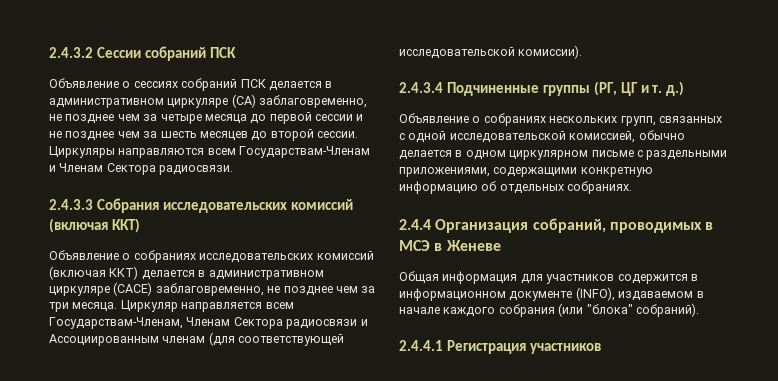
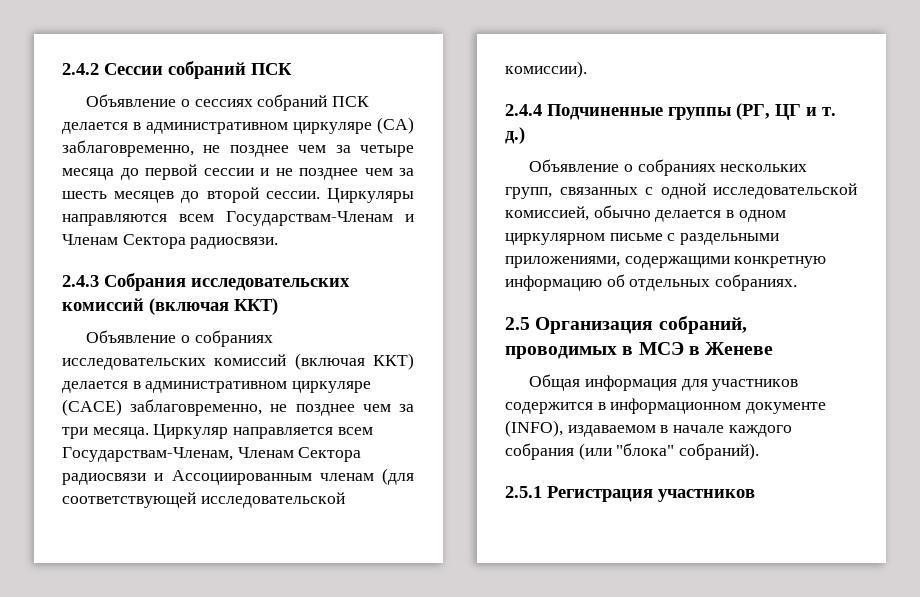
- 2.4.3.2 Сессии собраний ПСК
+ 2.4.2 Сессии собраний ПСК
- 2.4.3.3 Собрания исследовательских комиссий (включая ККТ)
+ 2.4.3 Собрания исследовательских комиссий (включая ККТ)
- 2.4.3.4 Подчиненные группы (РГ, ЦГ и т. д.)
+ 2.4.4 Подчиненные группы (РГ, ЦГ и т. д.)
- 2.4.4 Организация собраний, проводимых в МСЭ в Женеве
+ 2.5 Организация собраний, проводимых в МСЭ в Женеве
- 2.4.4.1 Регистрация участников
+ 2.5.1 Регистрация участников

